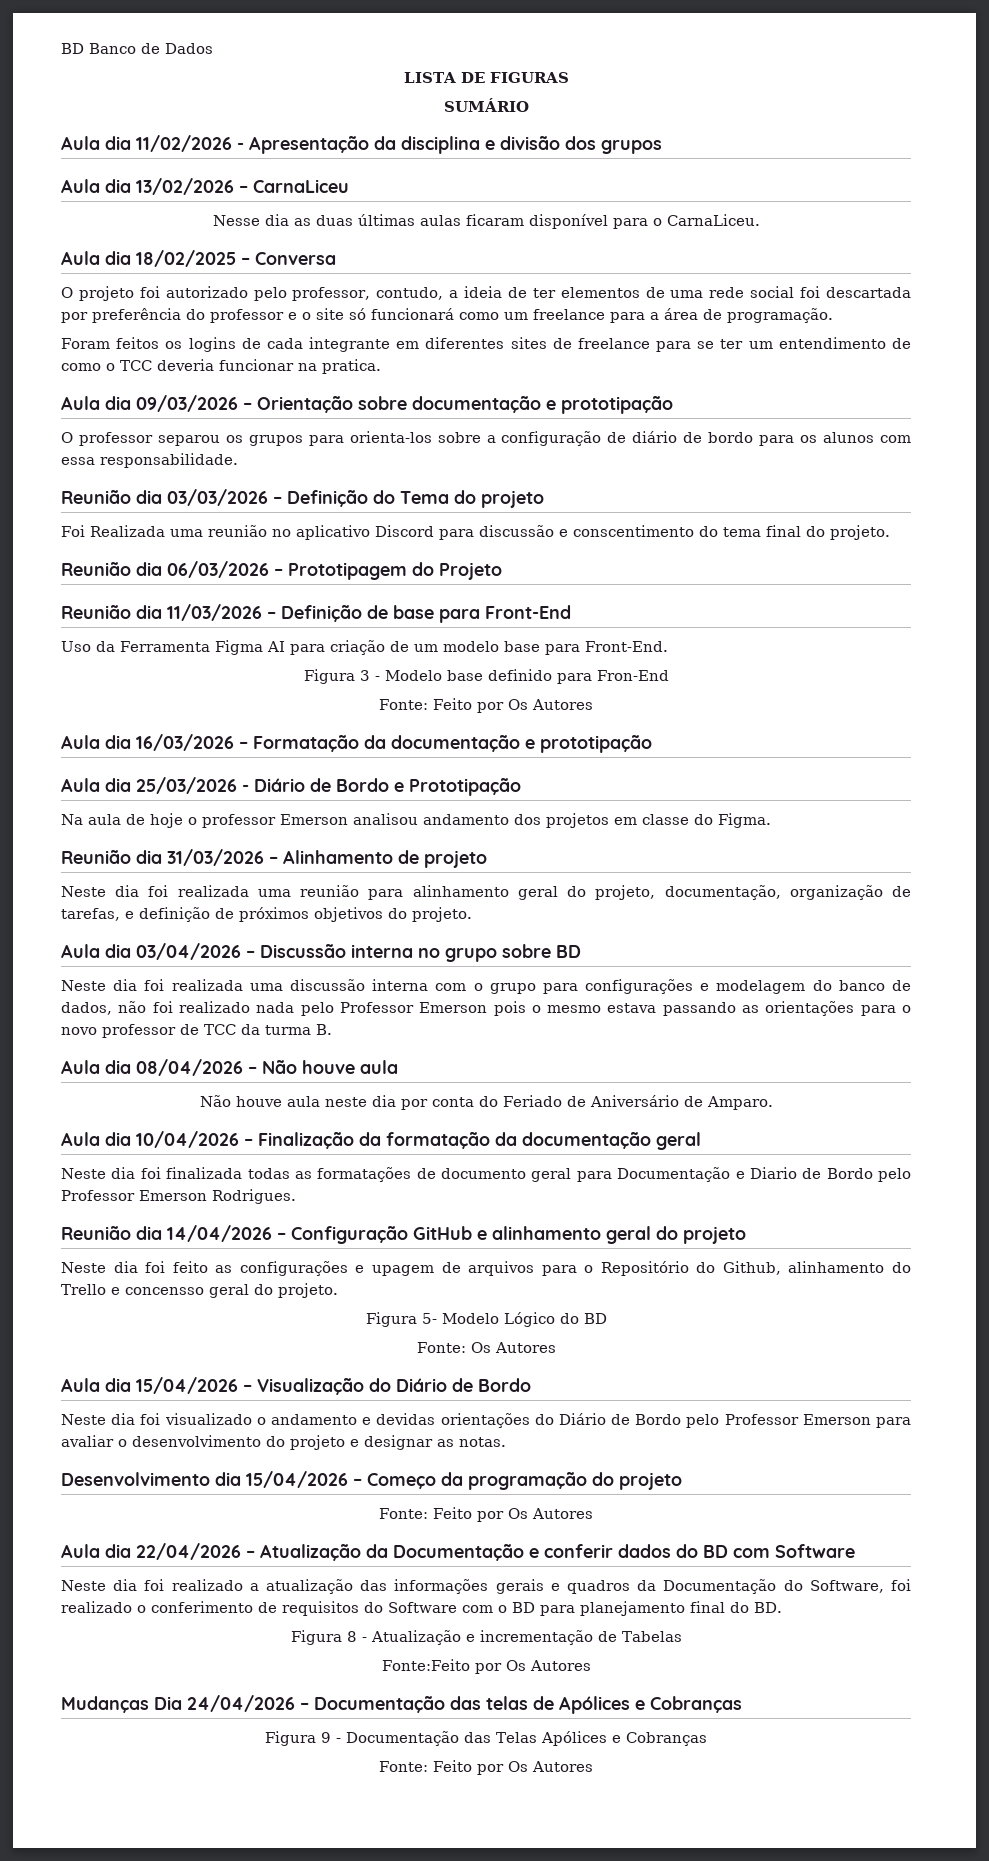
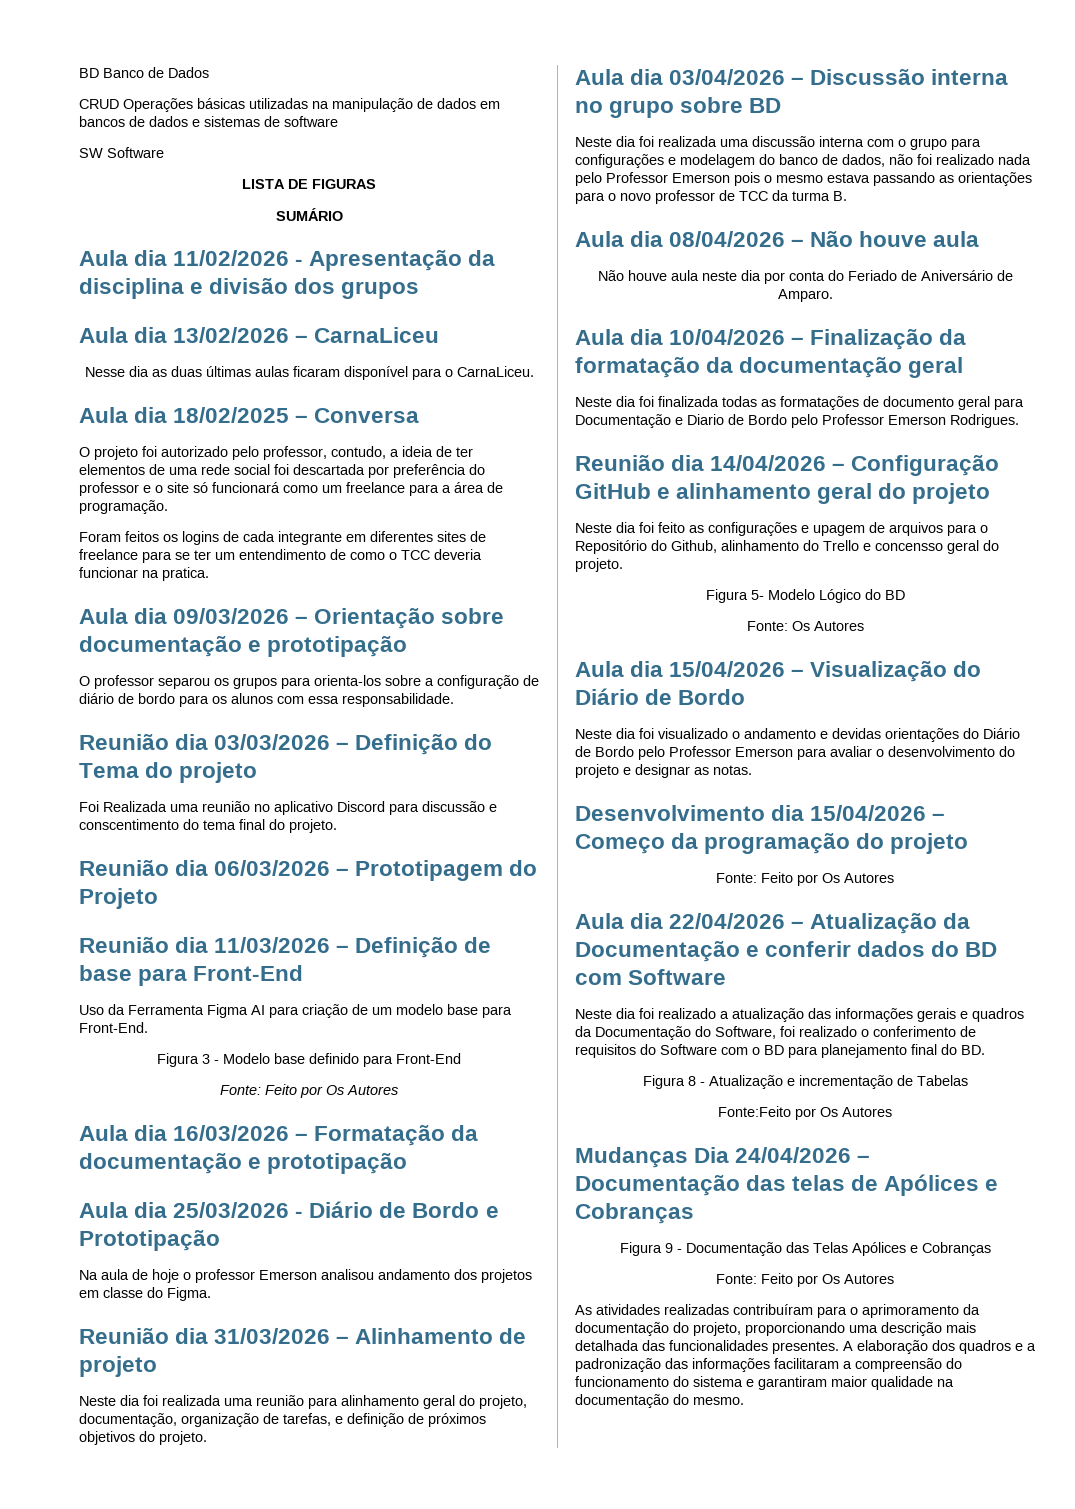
+ CRUD Operações básicas utilizadas na manipulação de dados em bancos de dados e sistemas de software
+ SW Software
- Figura 3 - Modelo base definido para Fron-End
+ Figura 3 - Modelo base definido para Front-End
+ As atividades realizadas contribuíram para o aprimoramento da documentação do projeto, proporcionando uma descrição mais detalhada das funcionalidades presentes. A elaboração dos quadros e a padronização das informações facilitaram a compreensão do funcionamento do sistema e garantiram maior qualidade na documentação do mesmo.

